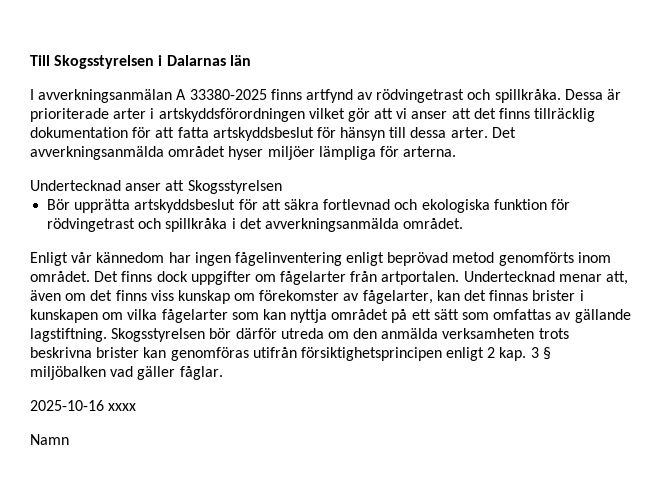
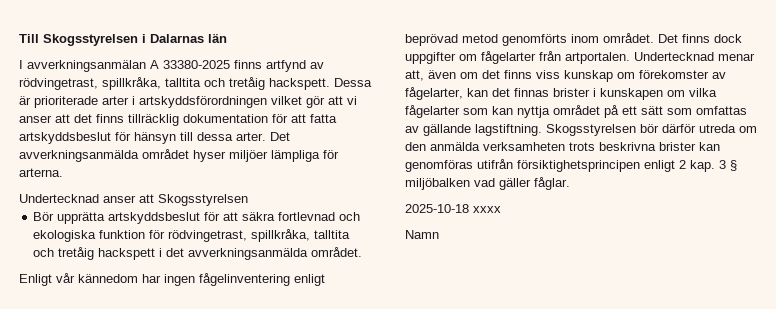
- I avverkningsanmälan A 33380-2025 finns artfynd av rödvingetrast och spillkråka.
+ I avverkningsanmälan A 33380-2025 finns artfynd av rödvingetrast, spillkråka, talltita och tretåig hackspett.
- Bör upprätta artskyddsbeslut för att säkra fortlevnad och ekologiska funktion för rödvingetrast och spillkråka i det avverkningsanmälda området.
+ Bör upprätta artskyddsbeslut för att säkra fortlevnad och ekologiska funktion för rödvingetrast, spillkråka, talltita och tretåig hackspett i det avverkningsanmälda området.
- 2025-10-16 xxxx
+ 2025-10-18 xxxx

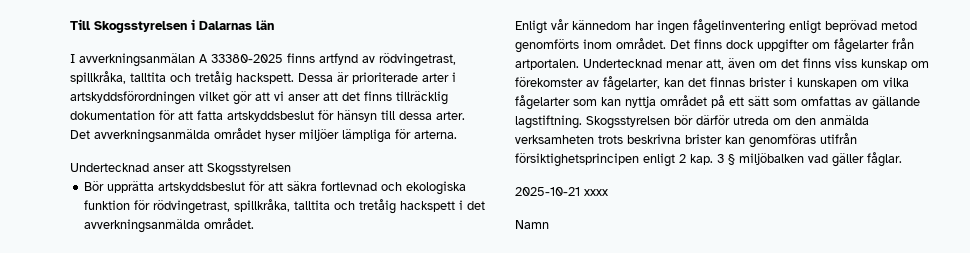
- 2025-10-18 xxxx
+ 2025-10-21 xxxx

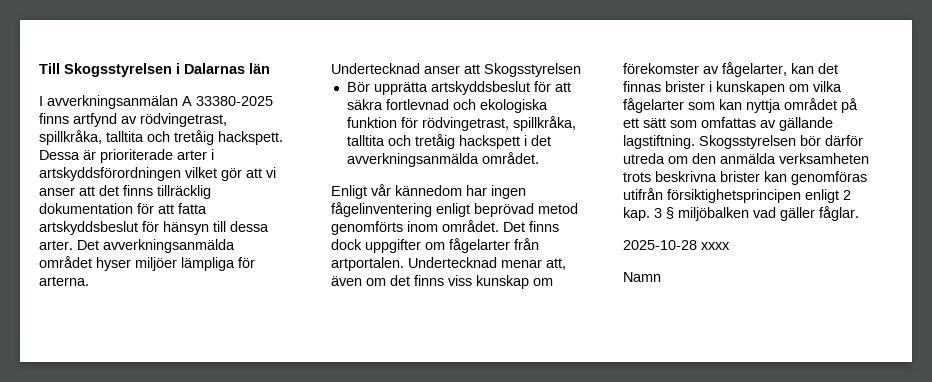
- 2025-10-21 xxxx
+ 2025-10-28 xxxx

